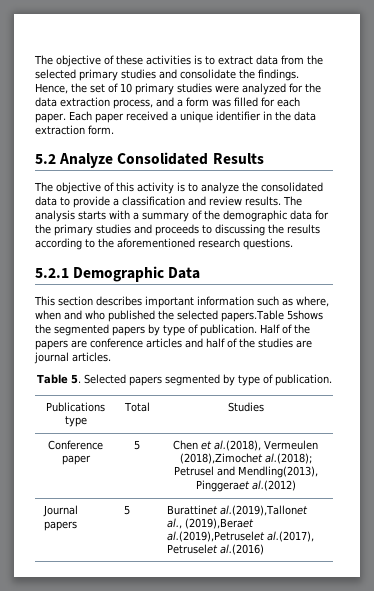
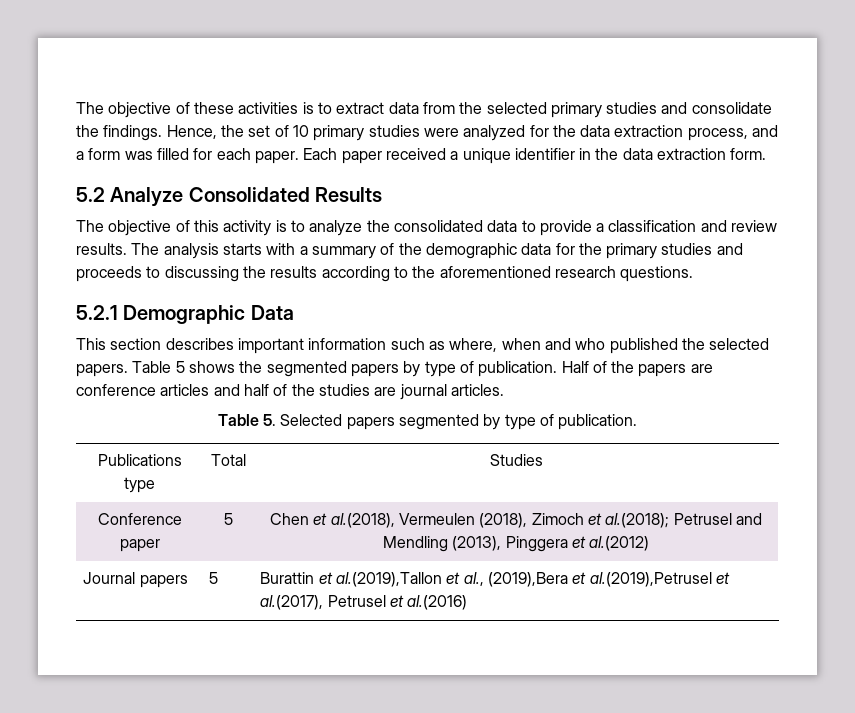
- This section describes important information such as where, when and who published the selected papers.Table 5shows the segmented papers by type of publication.
+ This section describes important information such as where, when and who published the selected papers. Table 5 shows the segmented papers by type of publication.
- Conference paper | 5 | Chen et al.(2018), Vermeulen (2018),Zimochet al.(2018); Petrusel and Mendling(2013), Pinggeraet al.(2012)
- Journal papers | 5 | Burattinet al.(2019),Tallonet al., (2019),Beraet al.(2019),Petruselet al.(2017), Petruselet al.(2016)
+ Conference paper | 5 | Chen et al.(2018), Vermeulen (2018), Zimoch et al.(2018); Petrusel and Mendling (2013), Pinggera et al.(2012)
+ Journal papers | 5 | Burattin et al.(2019),Tallon et al., (2019),Bera et al.(2019),Petrusel et al.(2017), Petrusel et al.(2016)

